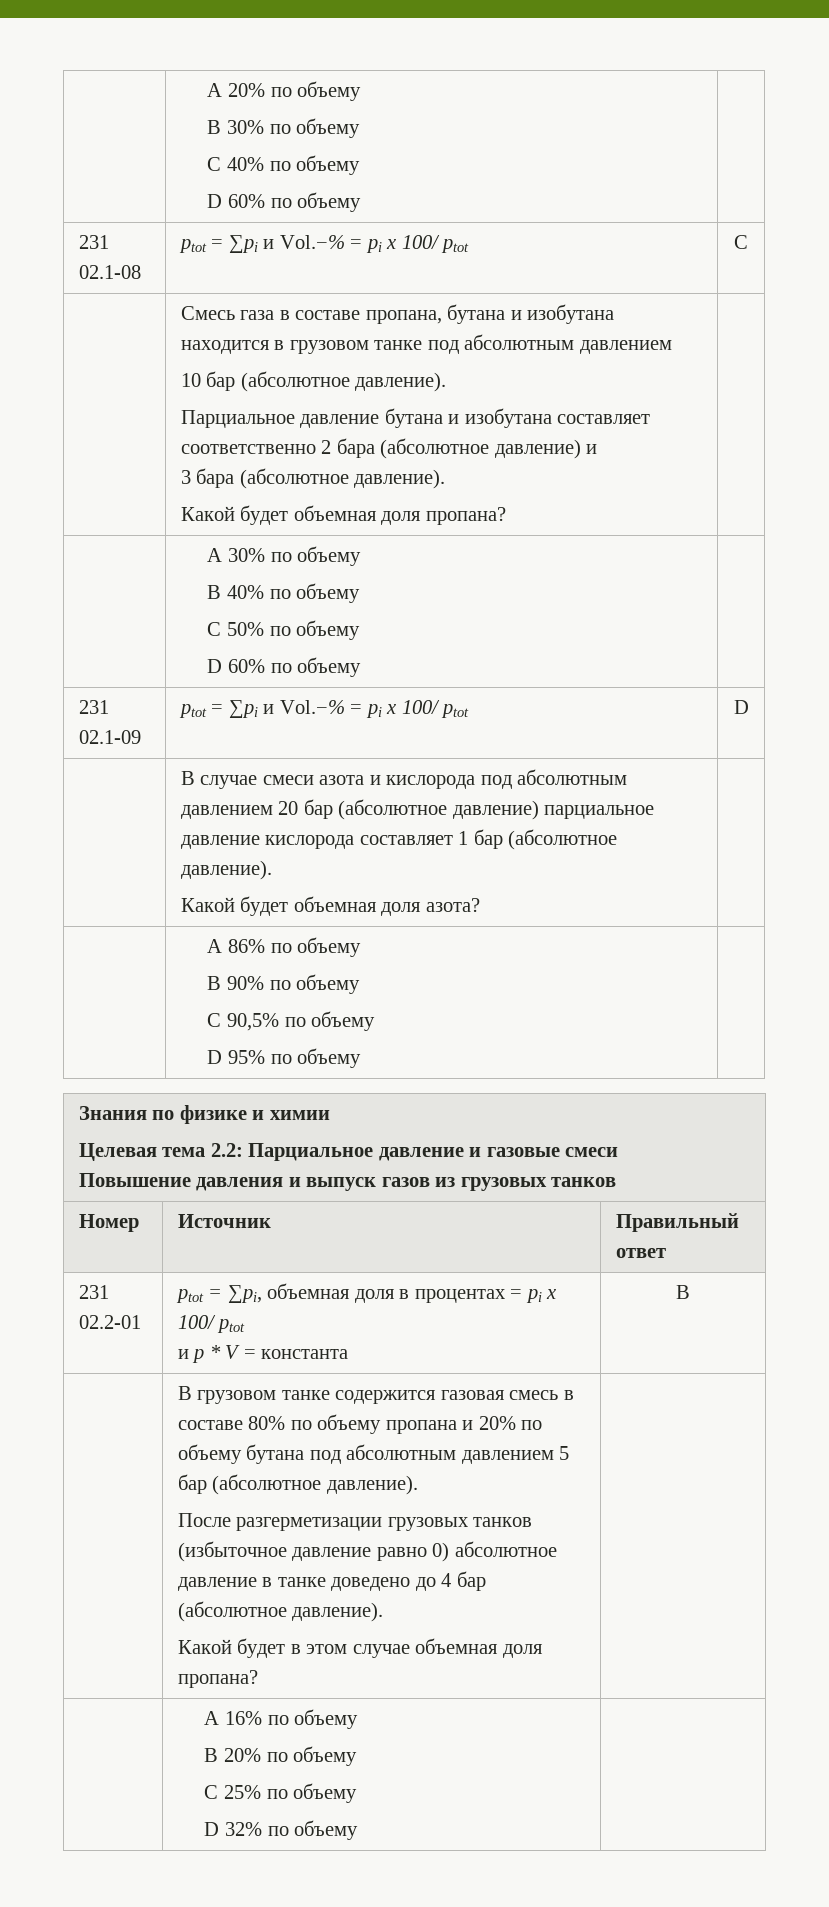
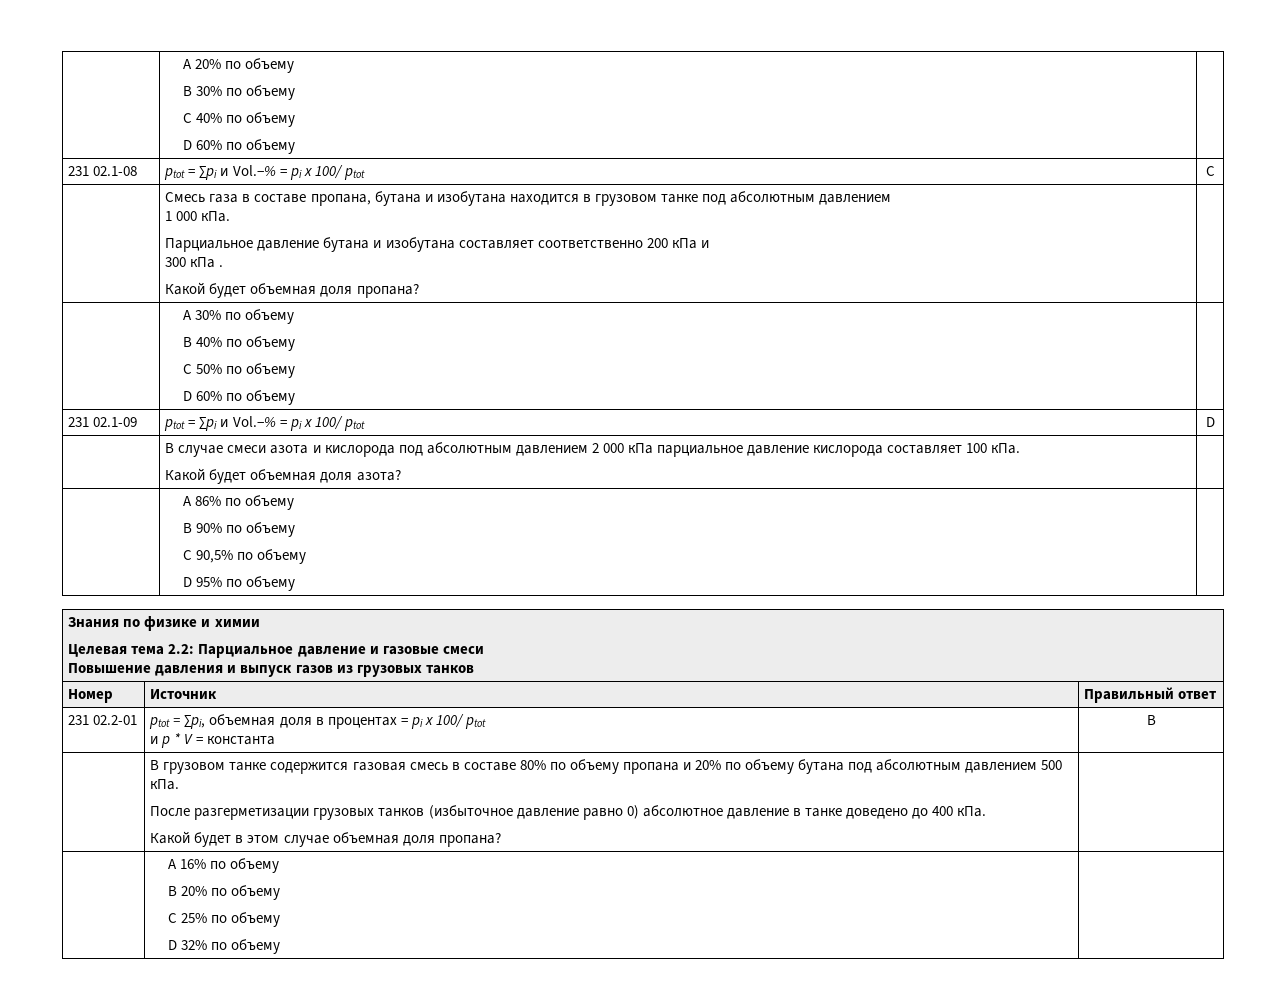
  | Смесь газа в составе пропана, бутана и изобутана находится в грузовом танке под абсолютным давлением
- 10 бар (абсолютное давление).
- Парциальное давление бутана и изобутана составляет соответственно 2 бара (абсолютное давление) и
- 3 бара (абсолютное давление).
+ 1 000 кПа.
+ Парциальное давление бутана и изобутана составляет соответственно 200 кПа и
+ 300 кПа .
- | В случае смеси азота и кислорода под абсолютным давлением 20 бар (абсолютное давление) парциальное давление кислорода составляет 1 бар (абсолютное давление).
+ | В случае смеси азота и кислорода под абсолютным давлением 2 000 кПа парциальное давление кислорода составляет 100 кПа.
- В грузовом танке содержится газовая смесь в составе 80% по объему пропана и 20% по объему бутана под абсолютным давлением 5 бар (абсолютное давление).
+ В грузовом танке содержится газовая смесь в составе 80% по объему пропана и 20% по объему бутана под абсолютным давлением 500 кПа.
- После разгерметизации грузовых танков (избыточное давление равно 0) абсолютное давление в танке доведено до 4 бар (абсолютное давление).
+ После разгерметизации грузовых танков (избыточное давление равно 0) абсолютное давление в танке доведено до 400 кПа.

